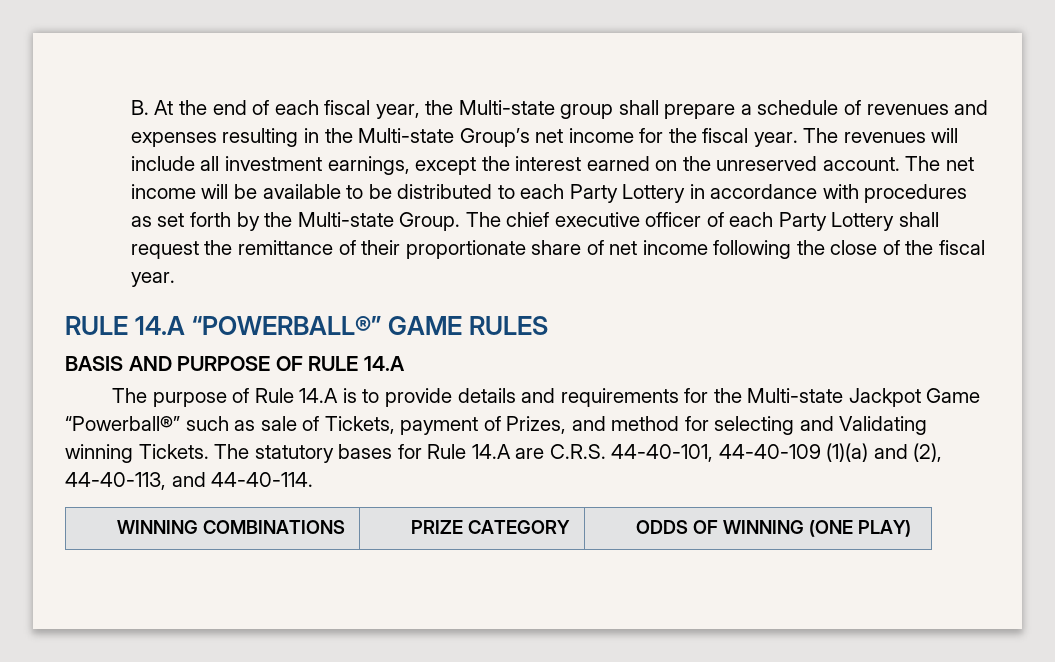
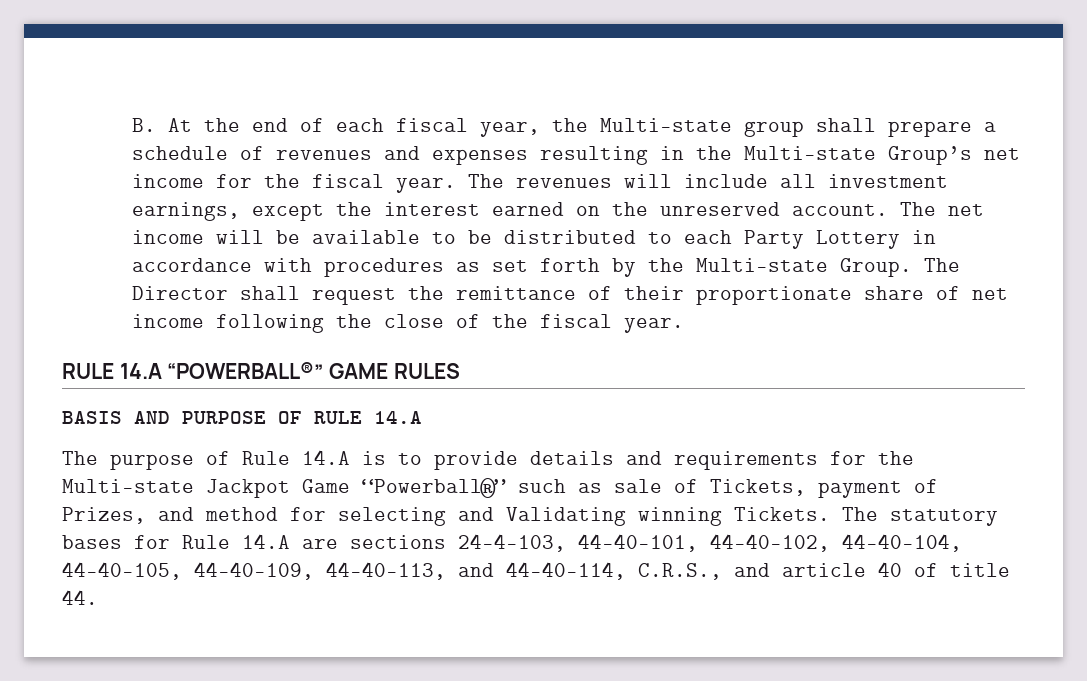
- The chief executive officer of each Party Lottery shall request the remittance of their proportionate share of net income following the close of the fiscal year.
+ The Director shall request the remittance of their proportionate share of net income following the close of the fiscal year.
- The statutory bases for Rule 14.A are C.R.S. 44-40-101, 44-40-109 (1)(a) and (2), 44-40-113, and 44-40-114.
- WINNING COMBINATIONS | PRIZE CATEGORY | ODDS OF WINNING (ONE PLAY)
+ The statutory bases for Rule 14.A are sections 24-4-103, 44-40-101, 44-40-102, 44-40-104, 44-40-105, 44-40-109, 44-40-113, and 44-40-114, C.R.S., and article 40 of title 44.

